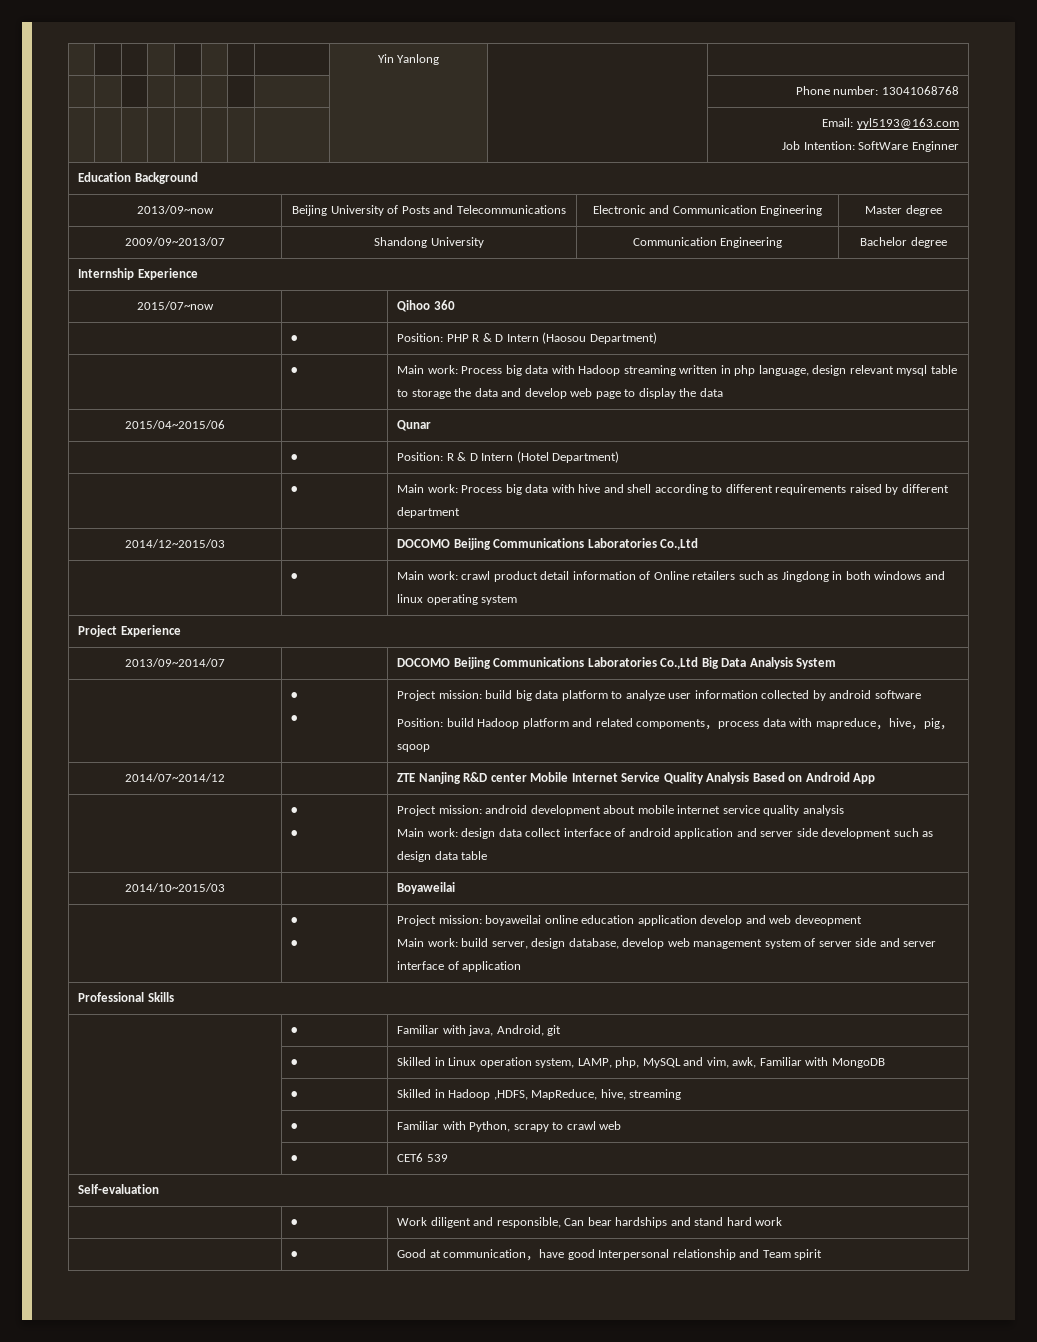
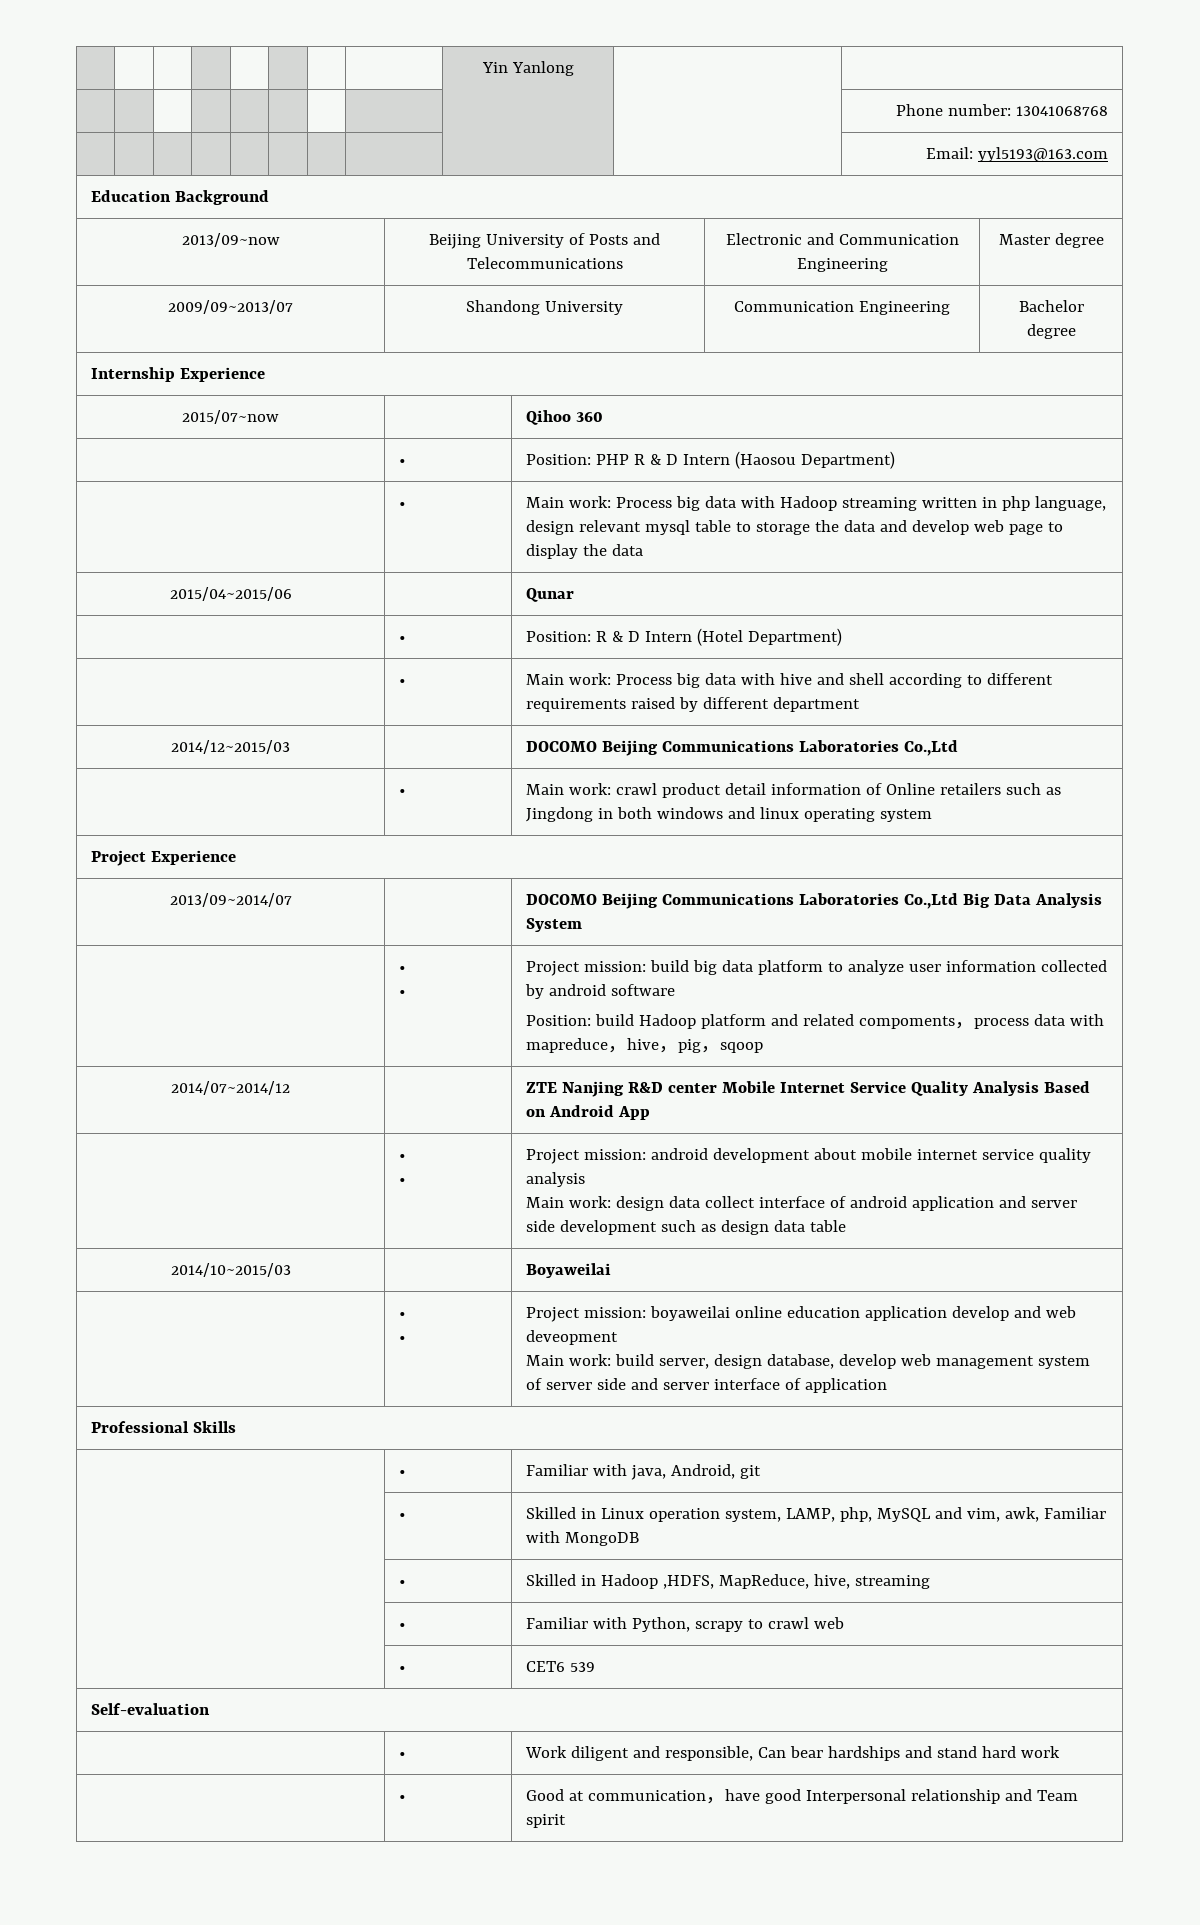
  | | | | | | | | | | Email: yyl5193@163.com
- Job Intention: SoftWare Enginner

